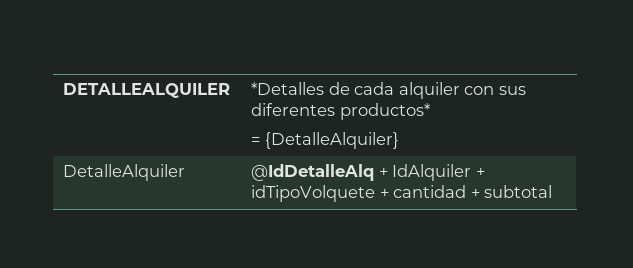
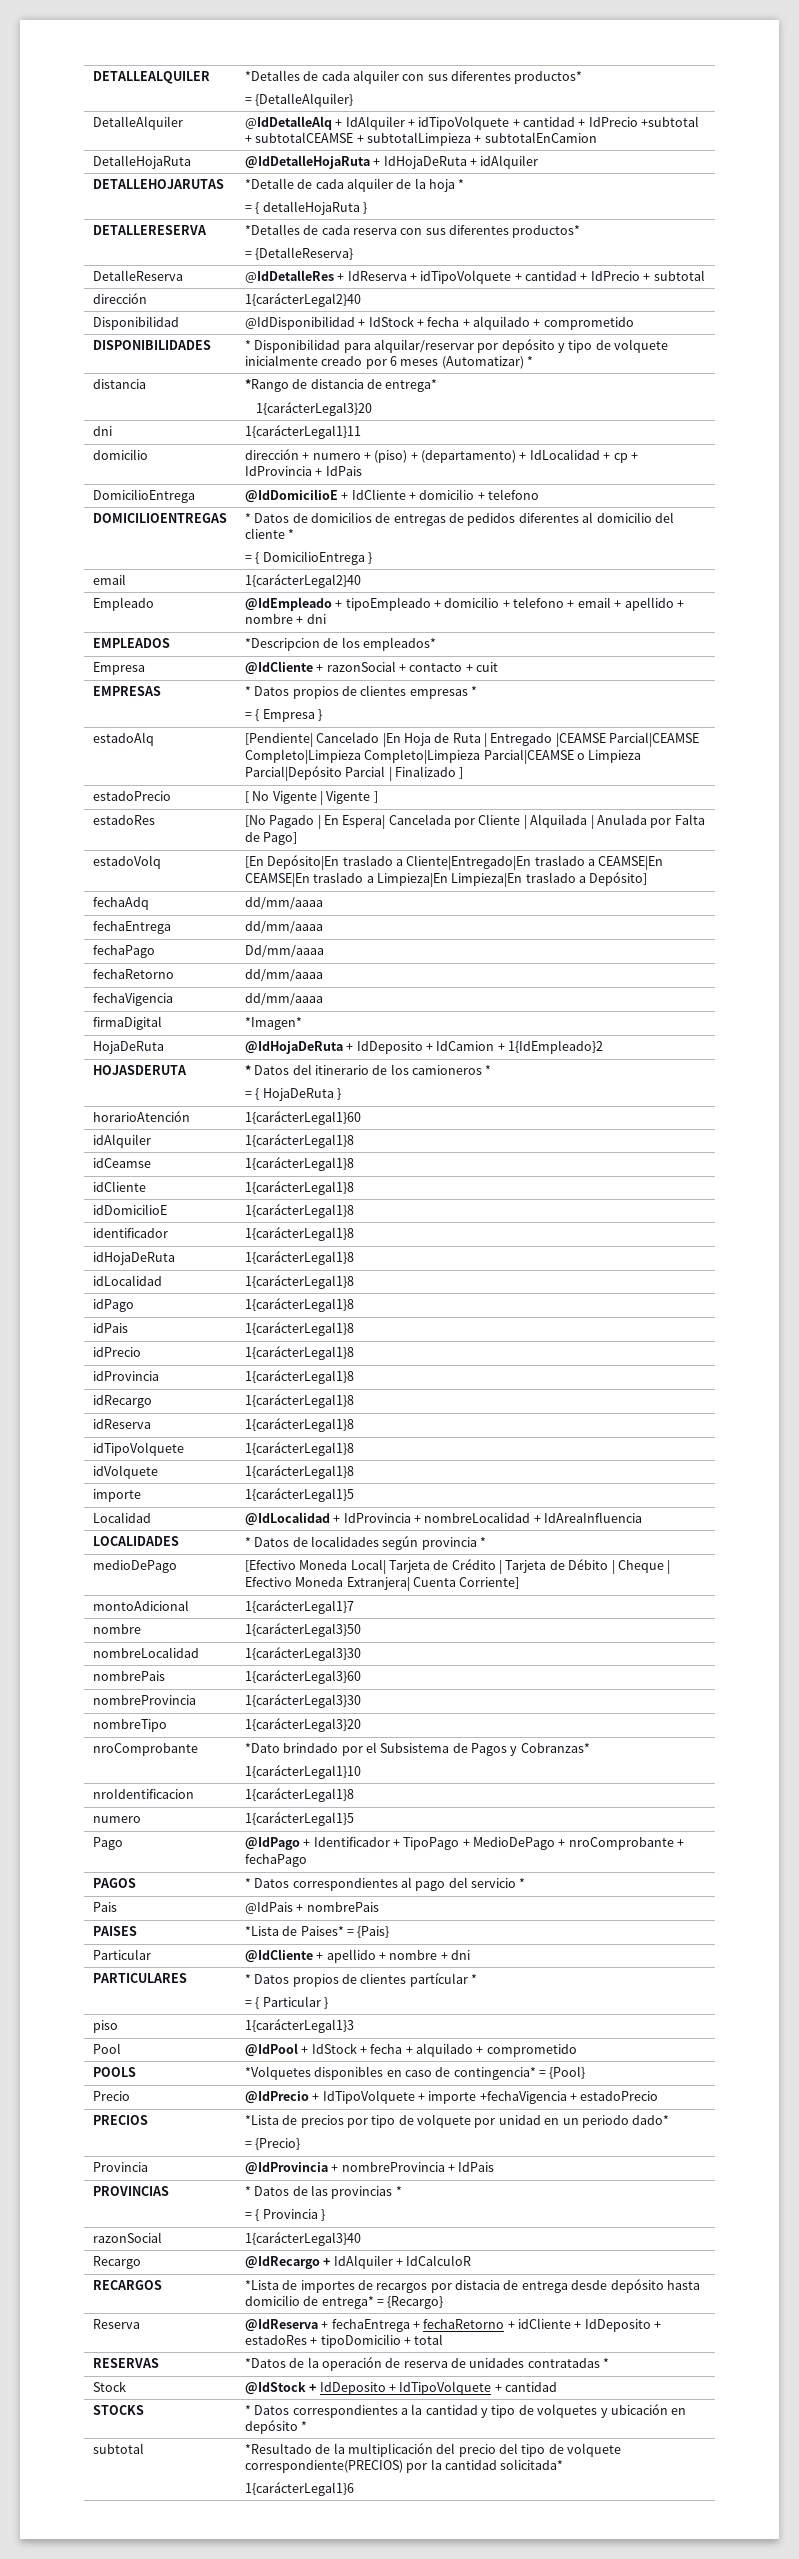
- DetalleAlquiler | @IdDetalleAlq + IdAlquiler + idTipoVolquete + cantidad + subtotal
+ DetalleAlquiler | @IdDetalleAlq + IdAlquiler + idTipoVolquete + cantidad + IdPrecio +subtotal + subtotalCEAMSE + subtotalLimpieza + subtotalEnCamion
+ DetalleHojaRuta | @IdDetalleHojaRuta + IdHojaDeRuta + idAlquiler
+ DETALLEHOJARUTAS | *Detalle de cada alquiler de la hoja *
+ = { detalleHojaRuta }
+ DETALLERESERVA | *Detalles de cada reserva con sus diferentes productos*
+ = {DetalleReserva}
+ DetalleReserva | @IdDetalleRes + IdReserva + idTipoVolquete + cantidad + IdPrecio + subtotal
+ dirección | 1{carácterLegal2}40
+ Disponibilidad | @IdDisponibilidad + IdStock + fecha + alquilado + comprometido
+ DISPONIBILIDADES | * Disponibilidad para alquilar/reservar por depósito y tipo de volquete inicialmente creado por 6 meses (Automatizar) *
+ distancia | *Rango de distancia de entrega*
+ 1{carácterLegal3}20
+ dni | 1{carácterLegal1}11
+ domicilio | dirección + numero + (piso) + (departamento) + IdLocalidad + cp + IdProvincia + IdPais
+ DomicilioEntrega | @IdDomicilioE + IdCliente + domicilio + telefono
+ DOMICILIOENTREGAS | * Datos de domicilios de entregas de pedidos diferentes al domicilio del cliente *
+ = { DomicilioEntrega }
+ email | 1{carácterLegal2}40
+ Empleado | @IdEmpleado + tipoEmpleado + domicilio + telefono + email + apellido + nombre + dni
+ EMPLEADOS | *Descripcion de los empleados*
+ Empresa | @IdCliente + razonSocial + contacto + cuit
+ EMPRESAS | * Datos propios de clientes empresas *
+ = { Empresa }
+ estadoAlq | [Pendiente| Cancelado |En Hoja de Ruta | Entregado |CEAMSE Parcial|CEAMSE Completo|Limpieza Completo|Limpieza Parcial|CEAMSE o Limpieza Parcial|Depósito Parcial | Finalizado ]
+ estadoPrecio | [ No Vigente | Vigente ]
+ estadoRes | [No Pagado | En Espera| Cancelada por Cliente | Alquilada | Anulada por Falta de Pago]
+ estadoVolq | [En Depósito|En traslado a Cliente|Entregado|En traslado a CEAMSE|En CEAMSE|En traslado a Limpieza|En Limpieza|En traslado a Depósito]
+ fechaAdq | dd/mm/aaaa
+ fechaEntrega | dd/mm/aaaa
+ fechaPago | Dd/mm/aaaa
+ fechaRetorno | dd/mm/aaaa
+ fechaVigencia | dd/mm/aaaa
+ firmaDigital | *Imagen*
+ HojaDeRuta | @IdHojaDeRuta + IdDeposito + IdCamion + 1{IdEmpleado}2
+ HOJASDERUTA | * Datos del itinerario de los camioneros *
+ = { HojaDeRuta }
+ horarioAtención | 1{carácterLegal1}60
+ idAlquiler | 1{carácterLegal1}8
+ idCeamse | 1{carácterLegal1}8
+ idCliente | 1{carácterLegal1}8
+ idDomicilioE | 1{carácterLegal1}8
+ identificador | 1{carácterLegal1}8
+ idHojaDeRuta | 1{carácterLegal1}8
+ idLocalidad | 1{carácterLegal1}8
+ idPago | 1{carácterLegal1}8
+ idPais | 1{carácterLegal1}8
+ idPrecio | 1{carácterLegal1}8
+ idProvincia | 1{carácterLegal1}8
+ idRecargo | 1{carácterLegal1}8
+ idReserva | 1{carácterLegal1}8
+ idTipoVolquete | 1{carácterLegal1}8
+ idVolquete | 1{carácterLegal1}8
+ importe | 1{carácterLegal1}5
+ Localidad | @IdLocalidad + IdProvincia + nombreLocalidad + IdAreaInfluencia
+ LOCALIDADES | * Datos de localidades según provincia *
+ medioDePago | [Efectivo Moneda Local| Tarjeta de Crédito | Tarjeta de Débito | Cheque | Efectivo Moneda Extranjera| Cuenta Corriente]
+ montoAdicional | 1{carácterLegal1}7
+ nombre | 1{carácterLegal3}50
+ nombreLocalidad | 1{carácterLegal3}30
+ nombrePais | 1{carácterLegal3}60
+ nombreProvincia | 1{carácterLegal3}30
+ nombreTipo | 1{carácterLegal3}20
+ nroComprobante | *Dato brindado por el Subsistema de Pagos y Cobranzas*
+ 1{carácterLegal1}10
+ nroIdentificacion | 1{carácterLegal1}8
+ numero | 1{carácterLegal1}5
+ Pago | @IdPago + Identificador + TipoPago + MedioDePago + nroComprobante + fechaPago
+ PAGOS | * Datos correspondientes al pago del servicio *
+ Pais | @IdPais + nombrePais
+ PAISES | *Lista de Paises* = {Pais}
+ Particular | @IdCliente + apellido + nombre + dni
+ PARTICULARES | * Datos propios de clientes partícular *
+ = { Particular }
+ piso | 1{carácterLegal1}3
+ Pool | @IdPool + IdStock + fecha + alquilado + comprometido
+ POOLS | *Volquetes disponibles en caso de contingencia* = {Pool}
+ Precio | @IdPrecio + IdTipoVolquete + importe +fechaVigencia + estadoPrecio
+ PRECIOS | *Lista de precios por tipo de volquete por unidad en un periodo dado*
+ = {Precio}
+ Provincia | @IdProvincia + nombreProvincia + IdPais
+ PROVINCIAS | * Datos de las provincias *
+ = { Provincia }
+ razonSocial | 1{carácterLegal3}40
+ Recargo | @IdRecargo + IdAlquiler + IdCalculoR
+ RECARGOS | *Lista de importes de recargos por distacia de entrega desde depósito hasta domicilio de entrega* = {Recargo}
+ Reserva | @IdReserva + fechaEntrega + fechaRetorno + idCliente + IdDeposito + estadoRes + tipoDomicilio + total
+ RESERVAS | *Datos de la operación de reserva de unidades contratadas *
+ Stock | @IdStock + IdDeposito + IdTipoVolquete + cantidad
+ STOCKS | * Datos correspondientes a la cantidad y tipo de volquetes y ubicación en depósito *
+ subtotal | *Resultado de la multiplicación del precio del tipo de volquete correspondiente(PRECIOS) por la cantidad solicitada*
+ 1{carácterLegal1}6

